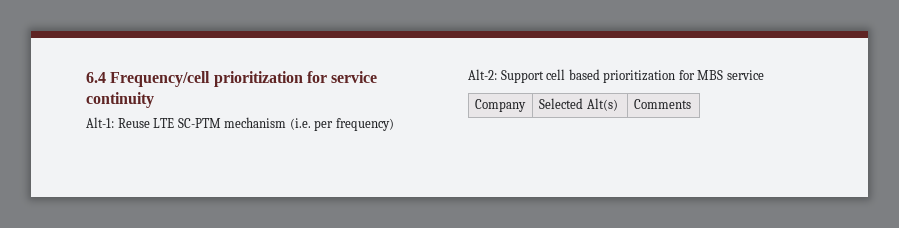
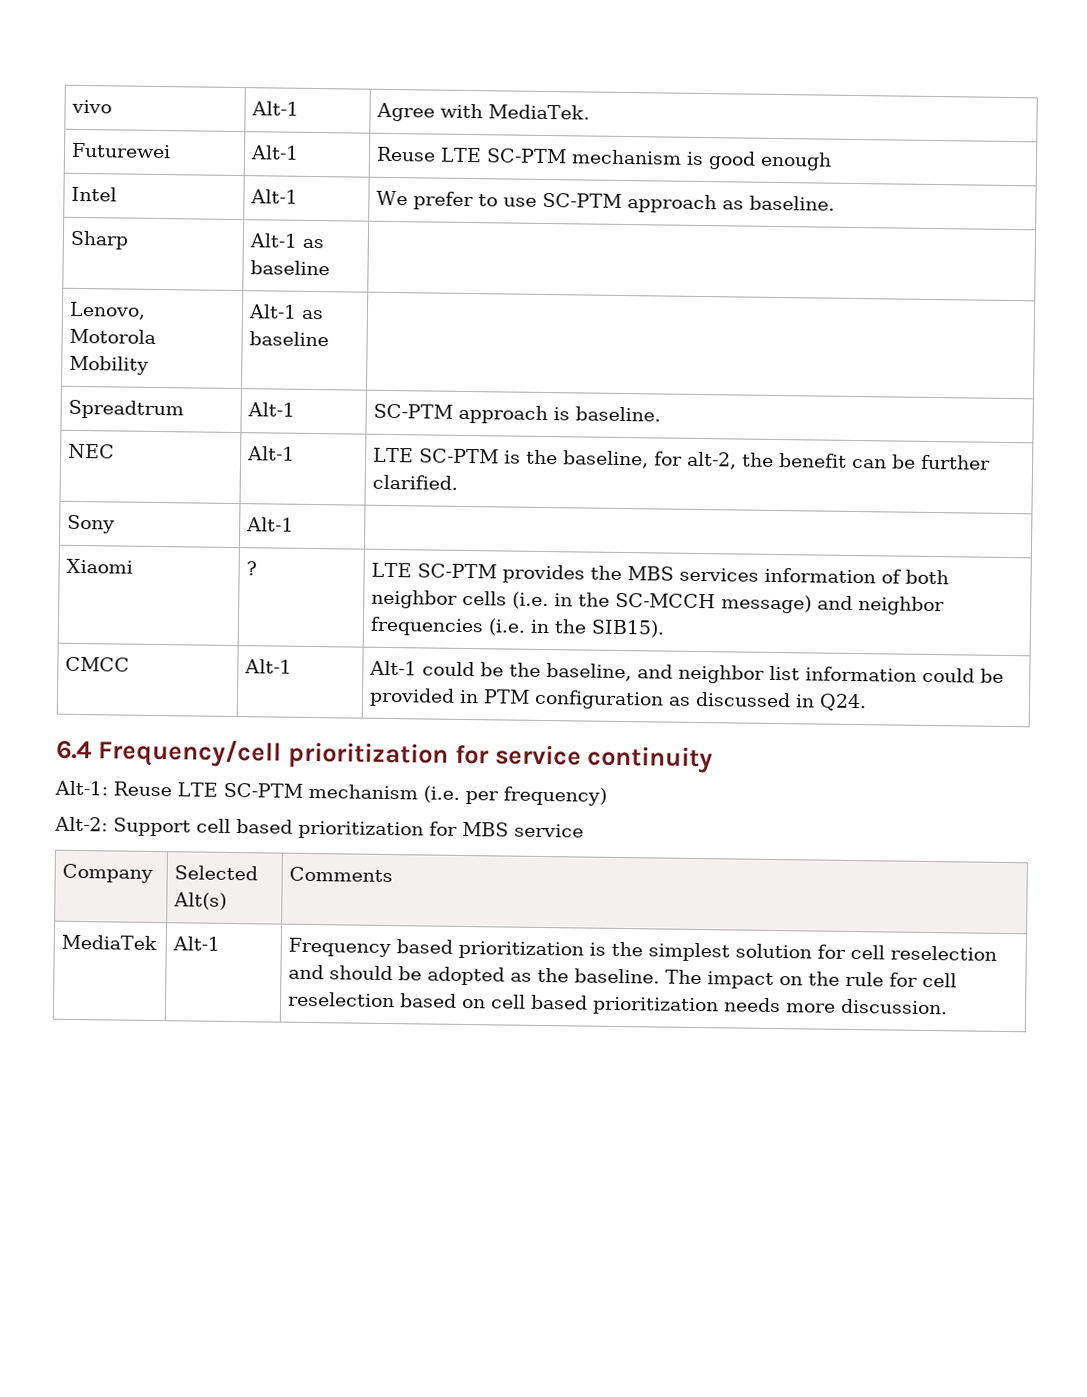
+ vivo | Alt-1 | Agree with MediaTek.
+ Futurewei | Alt-1 | Reuse LTE SC-PTM mechanism is good enough
+ Intel | Alt-1 | We prefer to use SC-PTM approach as baseline.
+ Sharp | Alt-1 as baseline |
+ Lenovo, Motorola Mobility | Alt-1 as baseline |
+ Spreadtrum | Alt-1 | SC-PTM approach is baseline.
+ NEC | Alt-1 | LTE SC-PTM is the baseline, for alt-2, the benefit can be further clarified.
+ Sony | Alt-1 |
+ Xiaomi | ? | LTE SC-PTM provides the MBS services information of both neighbor cells (i.e. in the SC-MCCH message) and neighbor frequencies (i.e. in the SIB15).
+ CMCC | Alt-1 | Alt-1 could be the baseline, and neighbor list information could be provided in PTM configuration as discussed in Q24.
+ MediaTek | Alt-1 | Frequency based prioritization is the simplest solution for cell reselection and should be adopted as the baseline. The impact on the rule for cell reselection based on cell based prioritization needs more discussion.

